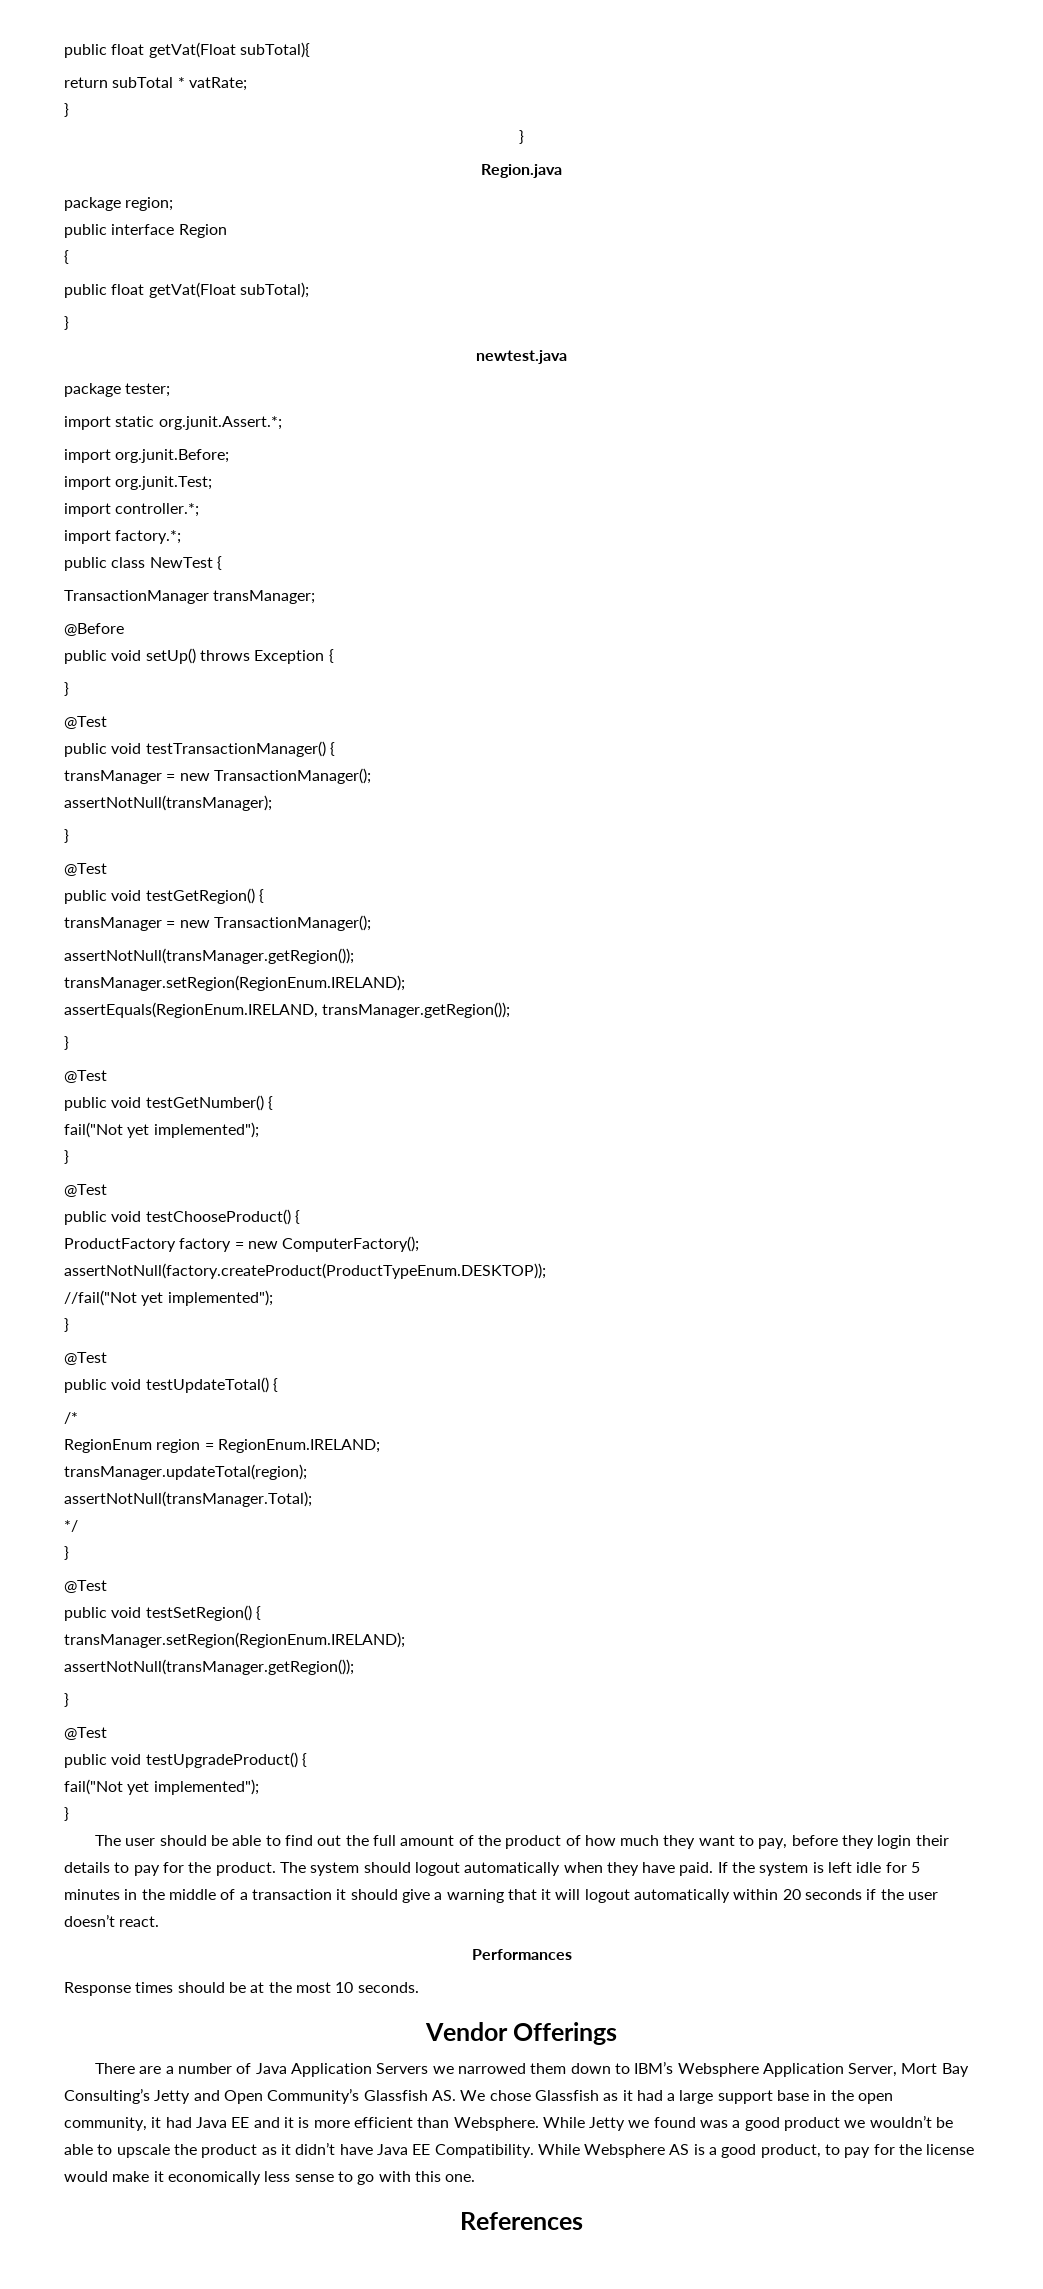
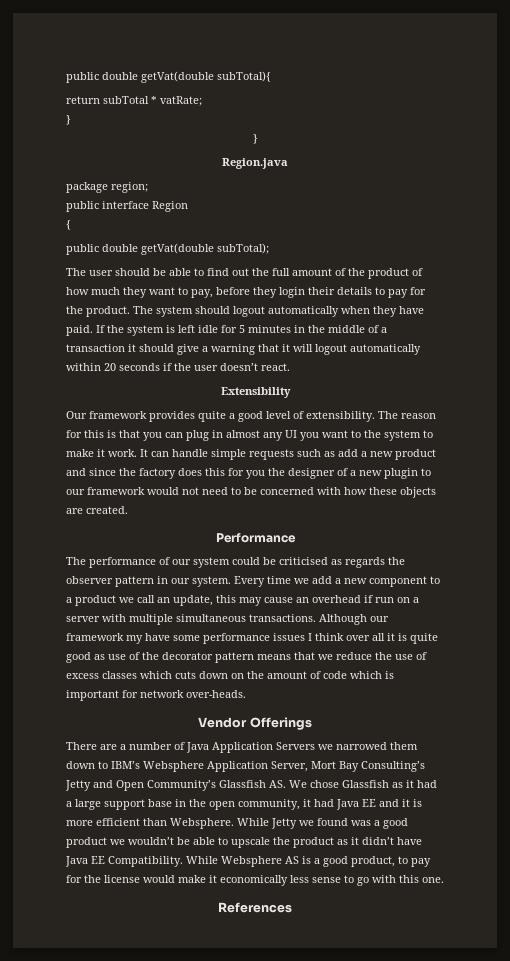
- public float getVat(Float subTotal){
+ public double getVat(double subTotal){
- public float getVat(Float subTotal);
- }
- newtest.java
- package tester;
- import static org.junit.Assert.*;
- import org.junit.Before;
- import org.junit.Test;
- import controller.*;
- import factory.*;
- public class NewTest {
- TransactionManager transManager;
- @Before
- public void setUp() throws Exception {
- }
- @Test
- public void testTransactionManager() {
- transManager = new TransactionManager();
- assertNotNull(transManager);
- }
- @Test
- public void testGetRegion() {
- transManager = new TransactionManager();
- assertNotNull(transManager.getRegion());
- transManager.setRegion(RegionEnum.IRELAND);
- assertEquals(RegionEnum.IRELAND, transManager.getRegion());
- }
- @Test
- public void testGetNumber() {
- fail("Not yet implemented");
- }
- @Test
- public void testChooseProduct() {
- ProductFactory factory = new ComputerFactory();
- assertNotNull(factory.createProduct(ProductTypeEnum.DESKTOP));
- //fail("Not yet implemented");
- }
- @Test
- public void testUpdateTotal() {
- /*
- RegionEnum region = RegionEnum.IRELAND;
- transManager.updateTotal(region);
- assertNotNull(transManager.Total);
- */
- }
- @Test
- public void testSetRegion() {
- transManager.setRegion(RegionEnum.IRELAND);
- assertNotNull(transManager.getRegion());
- }
- @Test
- public void testUpgradeProduct() {
- fail("Not yet implemented");
- }
+ public double getVat(double subTotal);
- Performances
- Response times should be at the most 10 seconds.
+ Extensibility
+ Our framework provides quite a good level of extensibility. The reason for this is that you can plug in almost any UI you want to the system to make it work. It can handle simple requests such as add a new product and since the factory does this for you the designer of a new plugin to our framework would not need to be concerned with how these objects are created.
+ Performance
+ The performance of our system could be criticised as regards the observer pattern in our system. Every time we add a new component to a product we call an update, this may cause an overhead if run on a server with multiple simultaneous transactions. Although our framework my have some performance issues I think over all it is quite good as use of the decorator pattern means that we reduce the use of excess classes which cuts down on the amount of code which is important for network over-heads.

